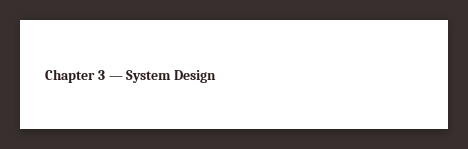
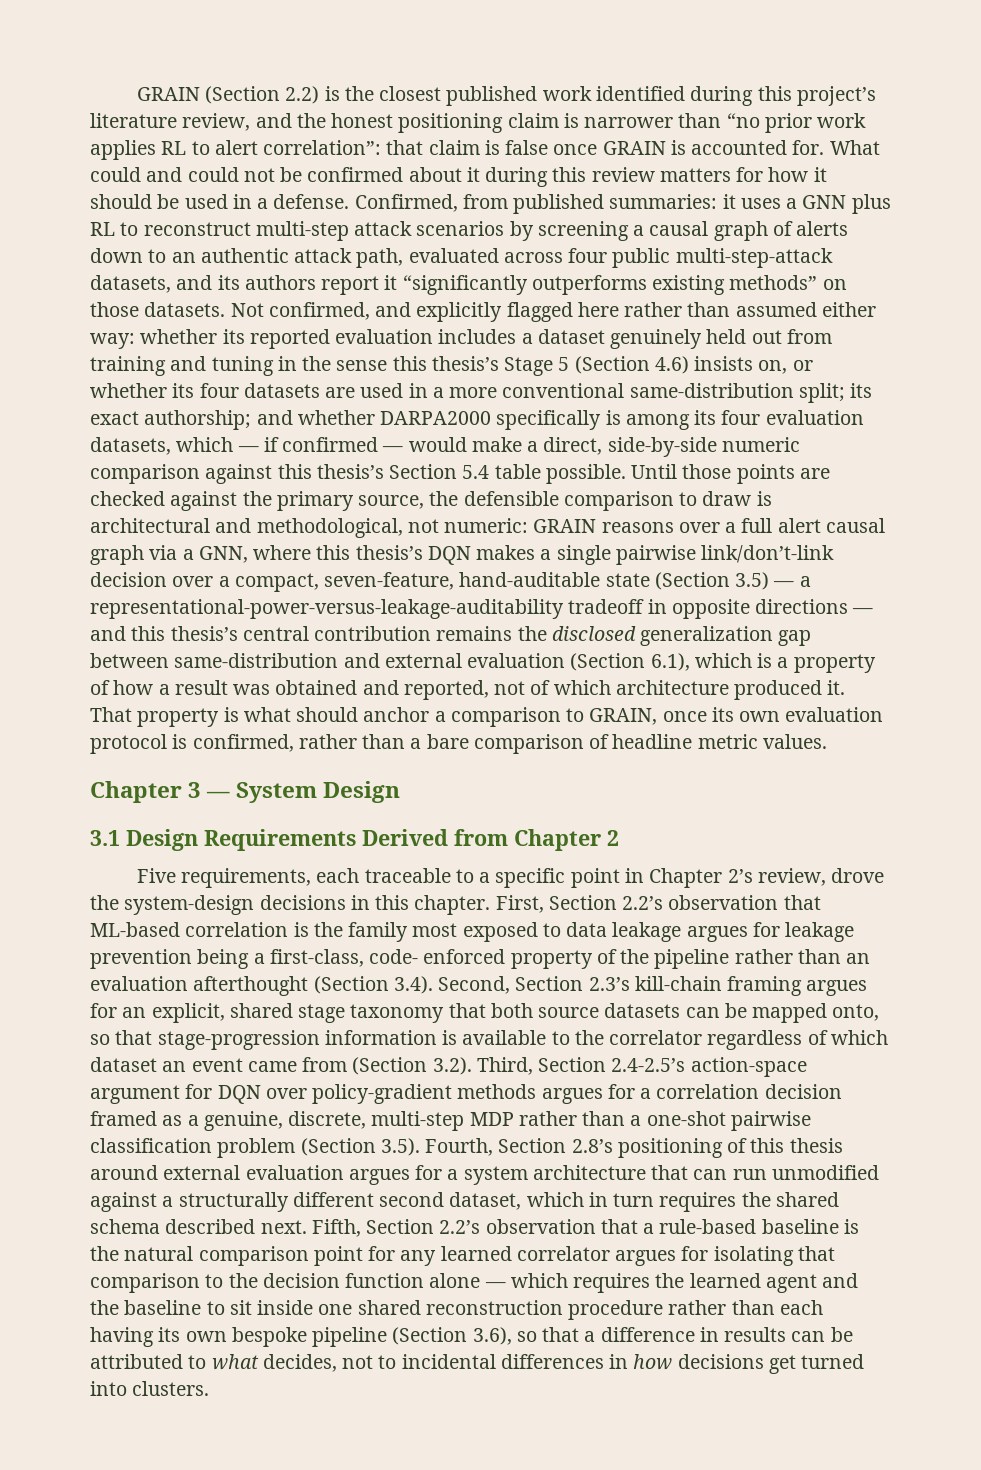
+ GRAIN (Section 2.2) is the closest published work identified during this project’s literature review, and the honest positioning claim is narrower than “no prior work applies RL to alert correlation”: that claim is false once GRAIN is accounted for. What could and could not be confirmed about it during this review matters for how it should be used in a defense. Confirmed, from published summaries: it uses a GNN plus RL to reconstruct multi-step attack scenarios by screening a causal graph of alerts down to an authentic attack path, evaluated across four public multi-step-attack datasets, and its authors report it “significantly outperforms existing methods” on those datasets. Not confirmed, and explicitly flagged here rather than assumed either way: whether its reported evaluation includes a dataset genuinely held out from training and tuning in the sense this thesis’s Stage 5 (Section 4.6) insists on, or whether its four datasets are used in a more conventional same-distribution split; its exact authorship; and whether DARPA2000 specifically is among its four evaluation datasets, which — if confirmed — would make a direct, side-by-side numeric comparison against this thesis’s Section 5.4 table possible. Until those points are checked against the primary source, the defensible comparison to draw is architectural and methodological, not numeric: GRAIN reasons over a full alert causal graph via a GNN, where this thesis’s DQN makes a single pairwise link/don’t-link decision over a compact, seven-feature, hand-auditable state (Section 3.5) — a representational-power-versus-leakage-auditability tradeoff in opposite directions — and this thesis’s central contribution remains the disclosed generalization gap between same-distribution and external evaluation (Section 6.1), which is a property of how a result was obtained and reported, not of which architecture produced it. That property is what should anchor a comparison to GRAIN, once its own evaluation protocol is confirmed, rather than a bare comparison of headline metric values.
+ 3.1 Design Requirements Derived from Chapter 2
+ Five requirements, each traceable to a specific point in Chapter 2’s review, drove the system-design decisions in this chapter. First, Section 2.2’s observation that ML-based correlation is the family most exposed to data leakage argues for leakage prevention being a first-class, code- enforced property of the pipeline rather than an evaluation afterthought (Section 3.4). Second, Section 2.3’s kill-chain framing argues for an explicit, shared stage taxonomy that both source datasets can be mapped onto, so that stage-progression information is available to the correlator regardless of which dataset an event came from (Section 3.2). Third, Section 2.4-2.5’s action-space argument for DQN over policy-gradient methods argues for a correlation decision framed as a genuine, discrete, multi-step MDP rather than a one-shot pairwise classification problem (Section 3.5). Fourth, Section 2.8’s positioning of this thesis around external evaluation argues for a system architecture that can run unmodified against a structurally different second dataset, which in turn requires the shared schema described next. Fifth, Section 2.2’s observation that a rule-based baseline is the natural comparison point for any learned correlator argues for isolating that comparison to the decision function alone — which requires the learned agent and the baseline to sit inside one shared reconstruction procedure rather than each having its own bespoke pipeline (Section 3.6), so that a difference in results can be attributed to what decides, not to incidental differences in how decisions get turned into clusters.

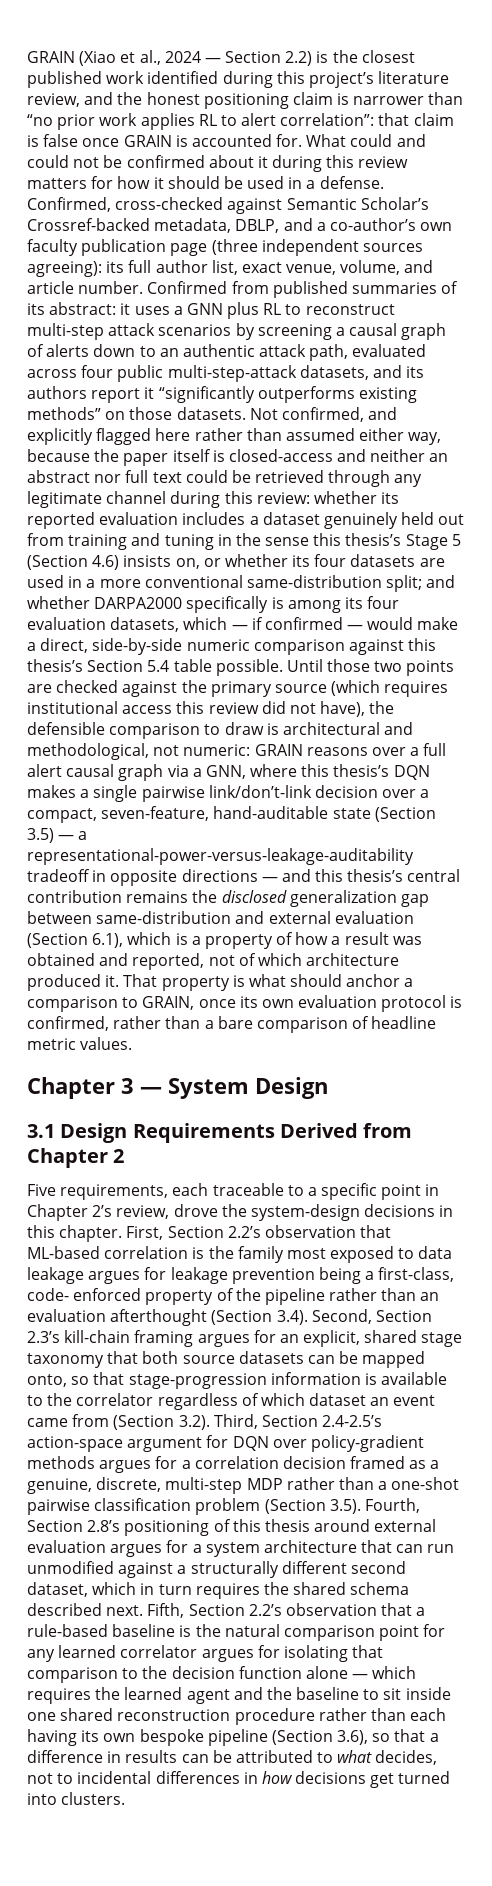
- GRAIN (Section 2.2) is the closest published work identified during this project’s literature review, and the honest positioning claim is narrower than “no prior work applies RL to alert correlation”: that claim is false once GRAIN is accounted for.
+ GRAIN (Xiao et al., 2024 — Section 2.2) is the closest published work identified during this project’s literature review, and the honest positioning claim is narrower than “no prior work applies RL to alert correlation”: that claim is false once GRAIN is accounted for.
- Confirmed, from published summaries: it uses a GNN plus RL to reconstruct multi-step attack scenarios by screening a causal graph of alerts down to an authentic attack path, evaluated across four public multi-step-attack datasets, and its authors report it “significantly outperforms existing methods” on those datasets.
+ Confirmed, cross-checked against Semantic Scholar’s Crossref-backed metadata, DBLP, and a co-author’s own faculty publication page (three independent sources agreeing): its full author list, exact venue, volume, and article number. Confirmed from published summaries of its abstract: it uses a GNN plus RL to reconstruct multi-step attack scenarios by screening a causal graph of alerts down to an authentic attack path, evaluated across four public multi-step-attack datasets, and its authors report it “significantly outperforms existing methods” on those datasets.
- Not confirmed, and explicitly flagged here rather than assumed either way:
+ Not confirmed, and explicitly flagged here rather than assumed either way, because the paper itself is closed-access and neither an abstract nor full text could be retrieved through any legitimate channel during this review:
- its exact authorship;
- Until those points are checked against the primary source, the defensible comparison to draw is architectural and methodological, not numeric:
+ Until those two points are checked against the primary source (which requires institutional access this review did not have), the defensible comparison to draw is architectural and methodological, not numeric:

